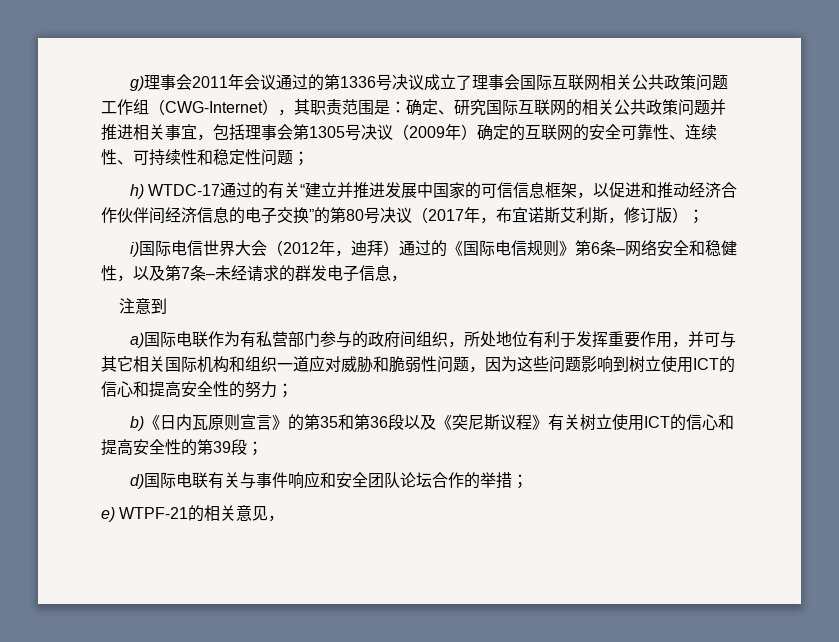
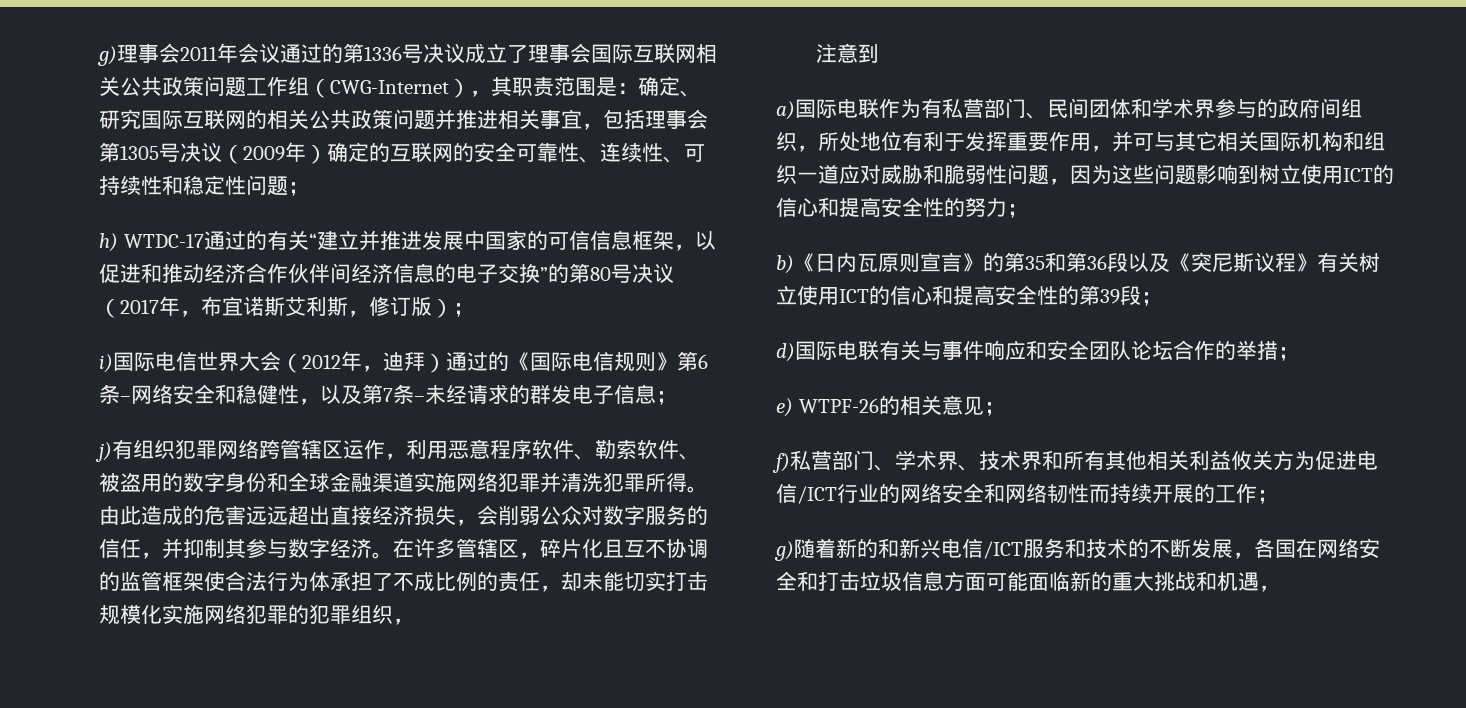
- i)国际电信世界大会（2012年，迪拜）通过的《国际电信规则》第6条–网络安全和稳健性，以及第7条–未经请求的群发电子信息，
+ i)国际电信世界大会（2012年，迪拜）通过的《国际电信规则》第6条–网络安全和稳健性，以及第7条–未经请求的群发电子信息；
+ j)有组织犯罪网络跨管辖区运作，利用恶意程序软件、勒索软件、被盗用的数字身份和全球金融渠道实施网络犯罪并清洗犯罪所得。由此造成的危害远远超出直接经济损失，会削弱公众对数字服务的信任，并抑制其参与数字经济。在许多管辖区，碎片化且互不协调的监管框架使合法行为体承担了不成比例的责任，却未能切实打击规模化实施网络犯罪的犯罪组织，
- a)国际电联作为有私营部门参与的政府间组织，所处地位有利于发挥重要作用，并可与其它相关国际机构和组织一道应对威胁和脆弱性问题，因为这些问题影响到树立使用ICT的信心和提高安全性的努力；
+ a)国际电联作为有私营部门、民间团体和学术界参与的政府间组织，所处地位有利于发挥重要作用，并可与其它相关国际机构和组织一道应对威胁和脆弱性问题，因为这些问题影响到树立使用ICT的信心和提高安全性的努力；
- e) WTPF-21的相关意见，
+ e) WTPF-26的相关意见；
+ f)私营部门、学术界、技术界和所有其他相关利益攸关方为促进电信/ICT行业的网络安全和网络韧性而持续开展的工作；
+ g)随着新的和新兴电信/ICT服务和技术的不断发展，各国在网络安全和打击垃圾信息方面可能面临新的重大挑战和机遇，

